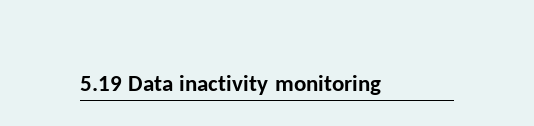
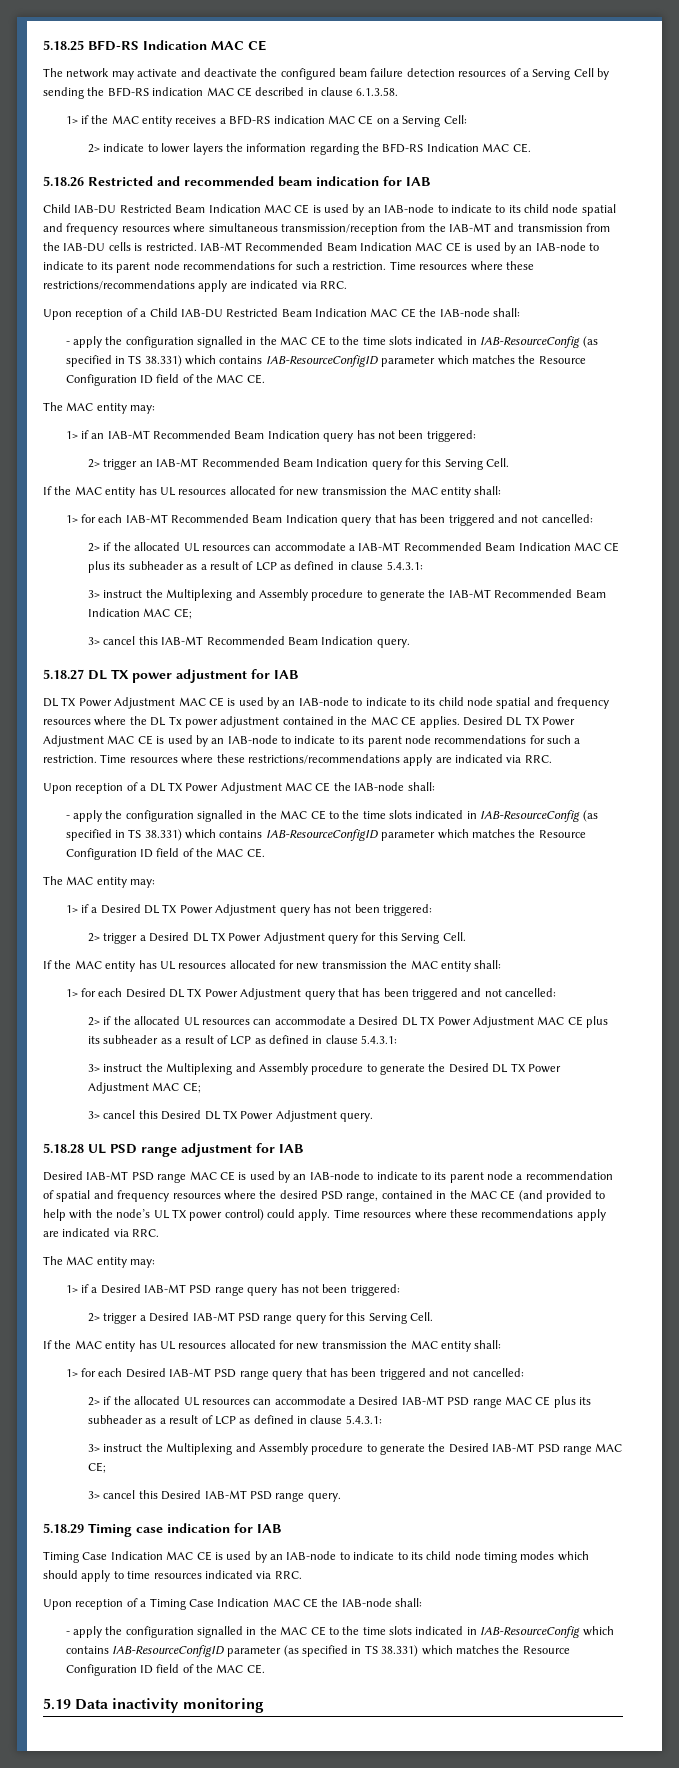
+ 5.18.25 BFD-RS Indication MAC CE
+ The network may activate and deactivate the configured beam failure detection resources of a Serving Cell by sending the BFD-RS indication MAC CE described in clause 6.1.3.58.
+ 1> if the MAC entity receives a BFD-RS indication MAC CE on a Serving Cell:
+ 2> indicate to lower layers the information regarding the BFD-RS Indication MAC CE.
+ 5.18.26 Restricted and recommended beam indication for IAB
+ Child IAB-DU Restricted Beam Indication MAC CE is used by an IAB-node to indicate to its child node spatial and frequency resources where simultaneous transmission/reception from the IAB-MT and transmission from the IAB-DU cells is restricted. IAB-MT Recommended Beam Indication MAC CE is used by an IAB-node to indicate to its parent node recommendations for such a restriction. Time resources where these restrictions/recommendations apply are indicated via RRC.
+ Upon reception of a Child IAB-DU Restricted Beam Indication MAC CE the IAB-node shall:
+ - apply the configuration signalled in the MAC CE to the time slots indicated in IAB-ResourceConfig (as specified in TS 38.331) which contains IAB-ResourceConfigID parameter which matches the Resource Configuration ID field of the MAC CE.
+ The MAC entity may:
+ 1> if an IAB-MT Recommended Beam Indication query has not been triggered:
+ 2> trigger an IAB-MT Recommended Beam Indication query for this Serving Cell.
+ If the MAC entity has UL resources allocated for new transmission the MAC entity shall:
+ 1> for each IAB-MT Recommended Beam Indication query that has been triggered and not cancelled:
+ 2> if the allocated UL resources can accommodate a IAB-MT Recommended Beam Indication MAC CE plus its subheader as a result of LCP as defined in clause 5.4.3.1:
+ 3> instruct the Multiplexing and Assembly procedure to generate the IAB-MT Recommended Beam Indication MAC CE;
+ 3> cancel this IAB-MT Recommended Beam Indication query.
+ 5.18.27 DL TX power adjustment for IAB
+ DL TX Power Adjustment MAC CE is used by an IAB-node to indicate to its child node spatial and frequency resources where the DL Tx power adjustment contained in the MAC CE applies. Desired DL TX Power Adjustment MAC CE is used by an IAB-node to indicate to its parent node recommendations for such a restriction. Time resources where these restrictions/recommendations apply are indicated via RRC.
+ Upon reception of a DL TX Power Adjustment MAC CE the IAB-node shall:
+ - apply the configuration signalled in the MAC CE to the time slots indicated in IAB-ResourceConfig (as specified in TS 38.331) which contains IAB-ResourceConfigID parameter which matches the Resource Configuration ID field of the MAC CE.
+ The MAC entity may:
+ 1> if a Desired DL TX Power Adjustment query has not been triggered:
+ 2> trigger a Desired DL TX Power Adjustment query for this Serving Cell.
+ If the MAC entity has UL resources allocated for new transmission the MAC entity shall:
+ 1> for each Desired DL TX Power Adjustment query that has been triggered and not cancelled:
+ 2> if the allocated UL resources can accommodate a Desired DL TX Power Adjustment MAC CE plus its subheader as a result of LCP as defined in clause 5.4.3.1:
+ 3> instruct the Multiplexing and Assembly procedure to generate the Desired DL TX Power Adjustment MAC CE;
+ 3> cancel this Desired DL TX Power Adjustment query.
+ 5.18.28 UL PSD range adjustment for IAB
+ Desired IAB-MT PSD range MAC CE is used by an IAB-node to indicate to its parent node a recommendation of spatial and frequency resources where the desired PSD range, contained in the MAC CE (and provided to help with the node’s UL TX power control) could apply. Time resources where these recommendations apply are indicated via RRC.
+ The MAC entity may:
+ 1> if a Desired IAB-MT PSD range query has not been triggered:
+ 2> trigger a Desired IAB-MT PSD range query for this Serving Cell.
+ If the MAC entity has UL resources allocated for new transmission the MAC entity shall:
+ 1> for each Desired IAB-MT PSD range query that has been triggered and not cancelled:
+ 2> if the allocated UL resources can accommodate a Desired IAB-MT PSD range MAC CE plus its subheader as a result of LCP as defined in clause 5.4.3.1:
+ 3> instruct the Multiplexing and Assembly procedure to generate the Desired IAB-MT PSD range MAC CE;
+ 3> cancel this Desired IAB-MT PSD range query.
+ 5.18.29 Timing case indication for IAB
+ Timing Case Indication MAC CE is used by an IAB-node to indicate to its child node timing modes which should apply to time resources indicated via RRC.
+ Upon reception of a Timing Case Indication MAC CE the IAB-node shall:
+ - apply the configuration signalled in the MAC CE to the time slots indicated in IAB-ResourceConfig which contains IAB-ResourceConfigID parameter (as specified in TS 38.331) which matches the Resource Configuration ID field of the MAC CE.

